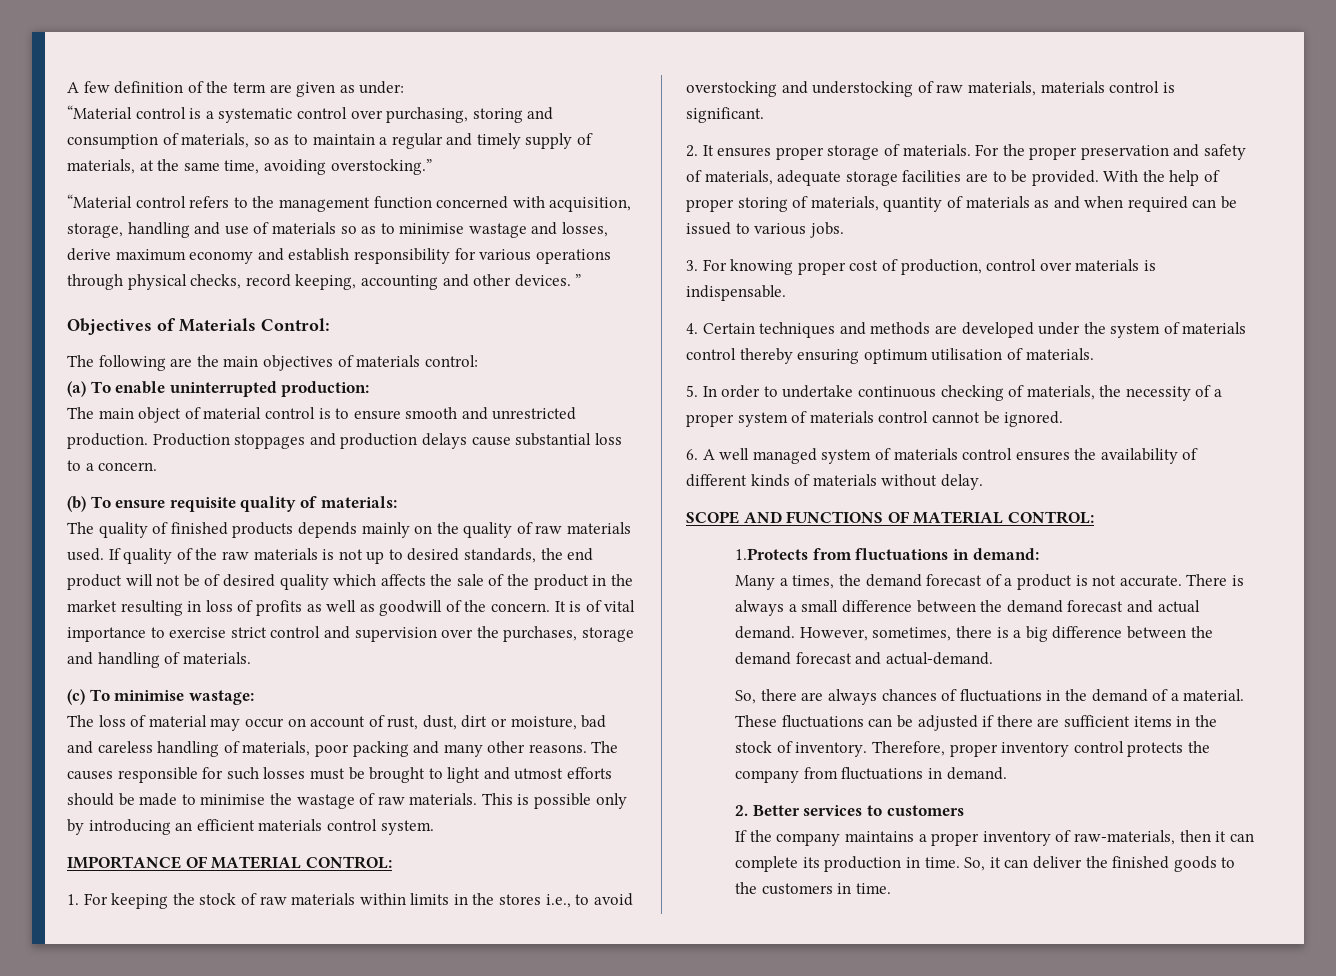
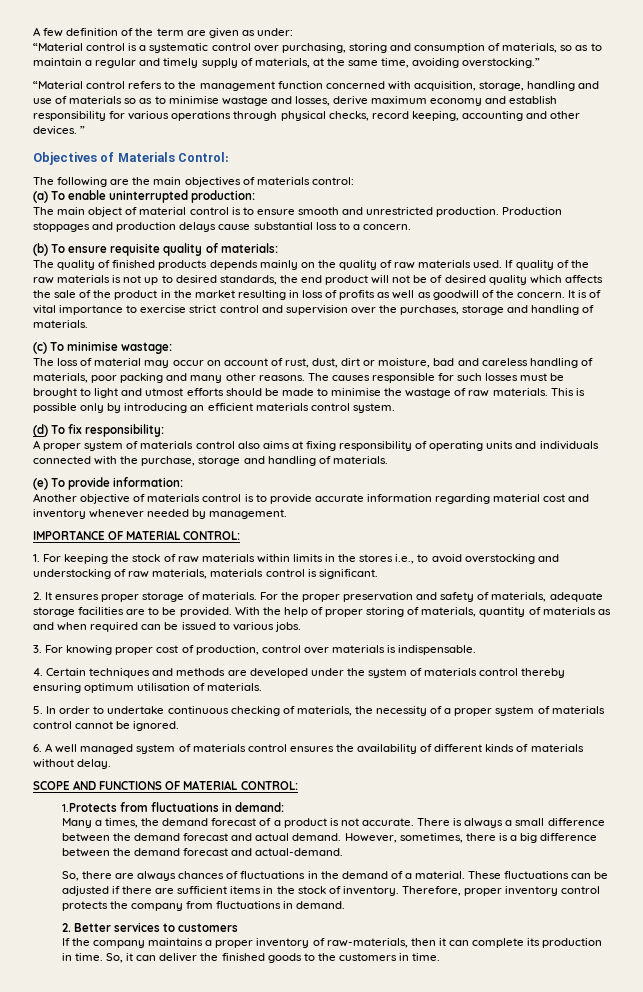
+ (d) To fix responsibility:
+ A proper system of materials control also aims at fixing responsibility of operating units and individuals connected with the purchase, storage and handling of materials.
+ (e) To provide information:
+ Another objective of materials control is to provide accurate information regarding material cost and inventory whenever needed by management.

